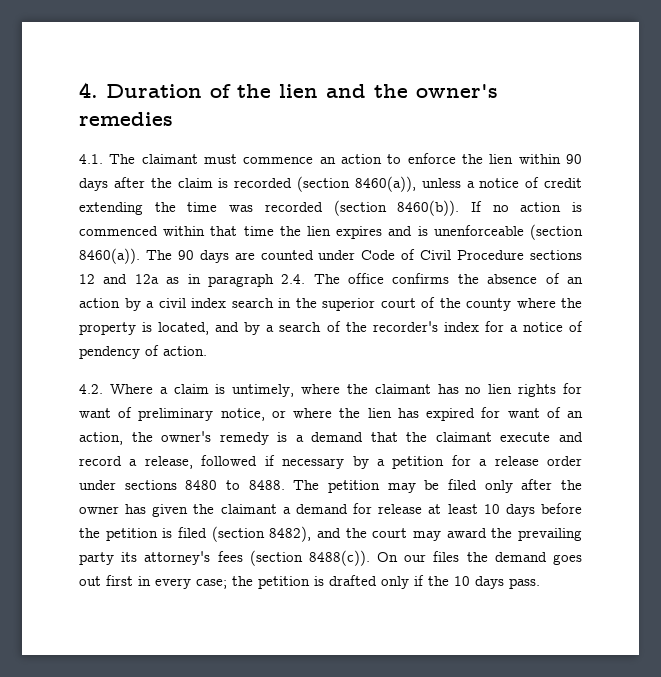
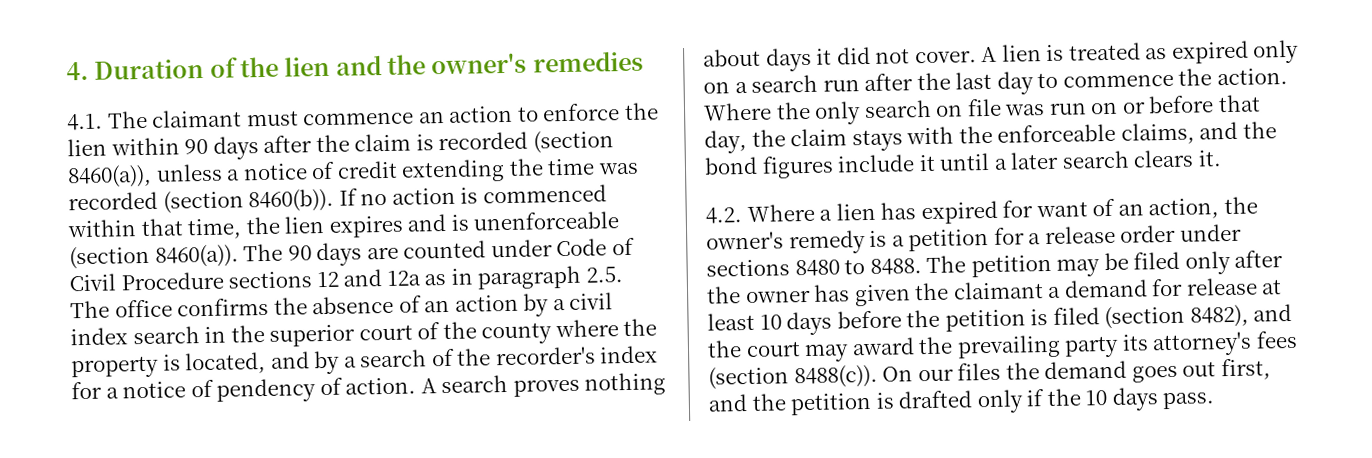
- If no action is commenced within that time the lien expires and is unenforceable (section 8460(a)).
+ If no action is commenced within that time, the lien expires and is unenforceable (section 8460(a)).
- The 90 days are counted under Code of Civil Procedure sections 12 and 12a as in paragraph 2.4. The office confirms the absence of an action by a civil index search in the superior court of the county where the property is located, and by a search of the recorder's index for a notice of pendency of action.
- 4.2. Where a claim is untimely, where the claimant has no lien rights for want of preliminary notice, or where the lien has expired for want of an action, the owner's remedy is a demand that the claimant execute and record a release, followed if necessary by a petition for a release order under sections 8480 to 8488.
+ The 90 days are counted under Code of Civil Procedure sections 12 and 12a as in paragraph 2.5. The office confirms the absence of an action by a civil index search in the superior court of the county where the property is located, and by a search of the recorder's index for a notice of pendency of action. A search proves nothing about days it did not cover. A lien is treated as expired only on a search run after the last day to commence the action. Where the only search on file was run on or before that day, the claim stays with the enforceable claims, and the bond figures include it until a later search clears it.
+ 4.2. Where a lien has expired for want of an action, the owner's remedy is a petition for a release order under sections 8480 to 8488.
- On our files the demand goes out first in every case; the petition is drafted only if the 10 days pass.
+ On our files the demand goes out first, and the petition is drafted only if the 10 days pass.

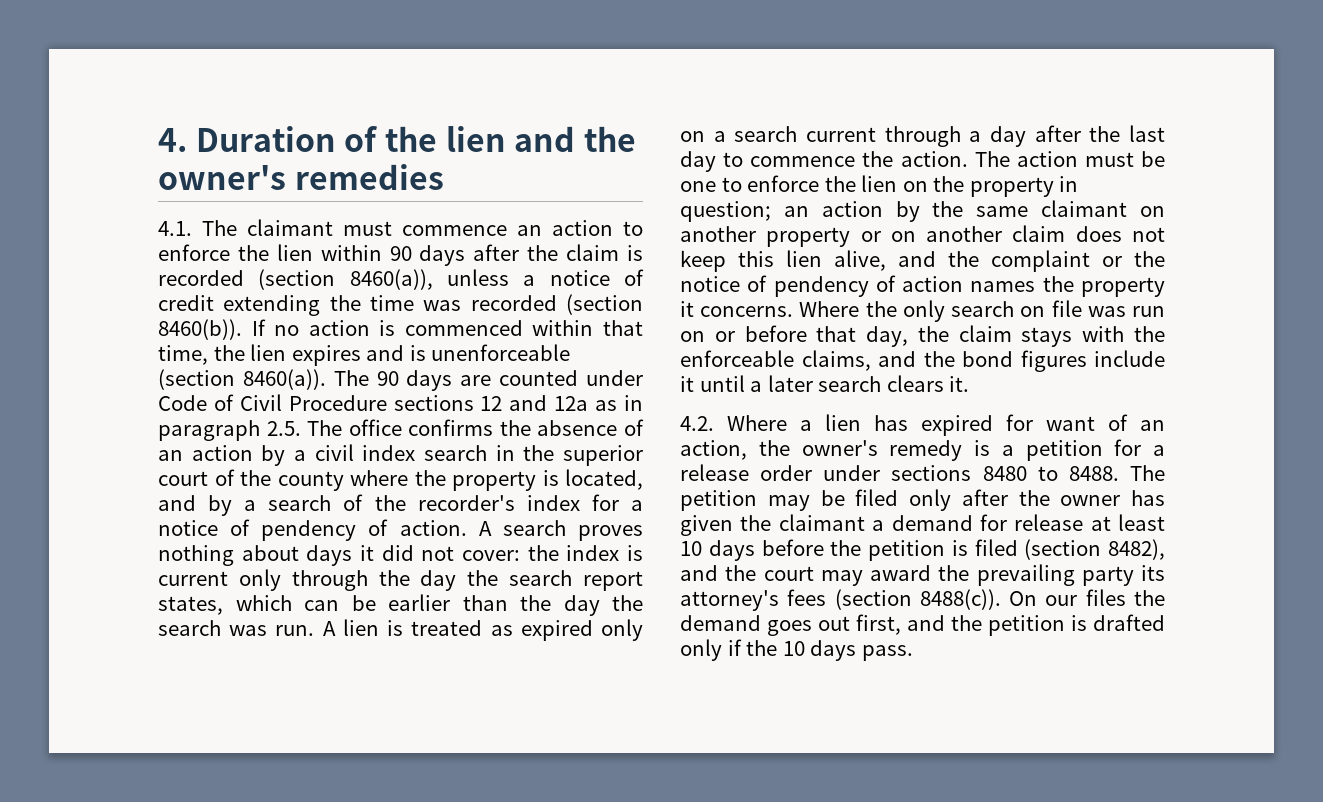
- A search proves nothing about days it did not cover.
+ A search proves nothing about days it did not cover: the index is current only through the day the search report states, which can be earlier than the day the search was run.
- A lien is treated as expired only on a search run after the last day to commence the action.
+ A lien is treated as expired only on a search current through a day after the last day to commence the action.
+ The action must be one to enforce the lien on the property in question; an action by the same claimant on another property or on another claim does not keep this lien alive, and the complaint or the notice of pendency of action names the property it concerns.

